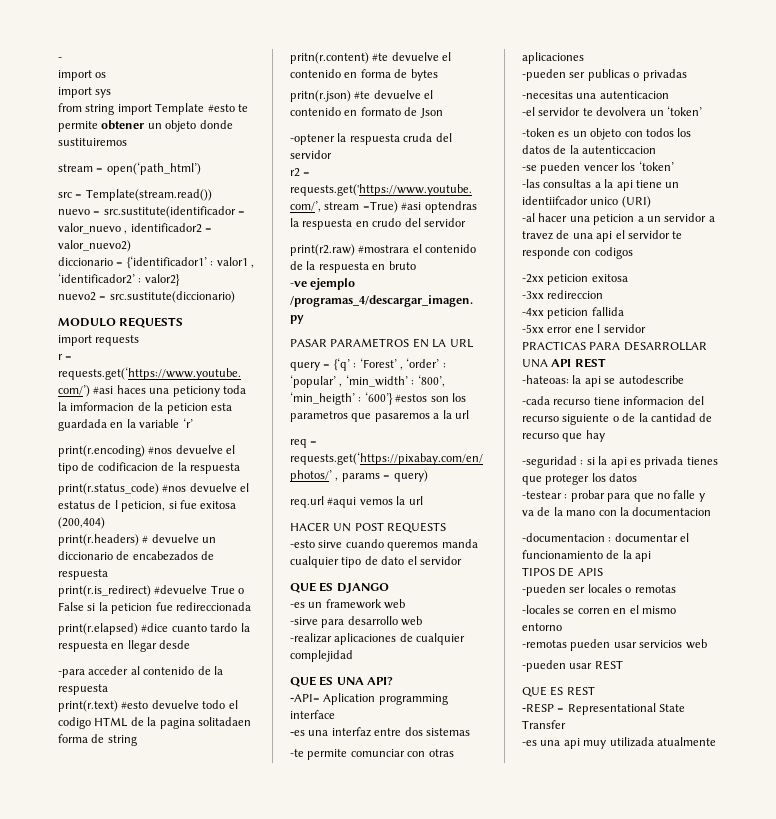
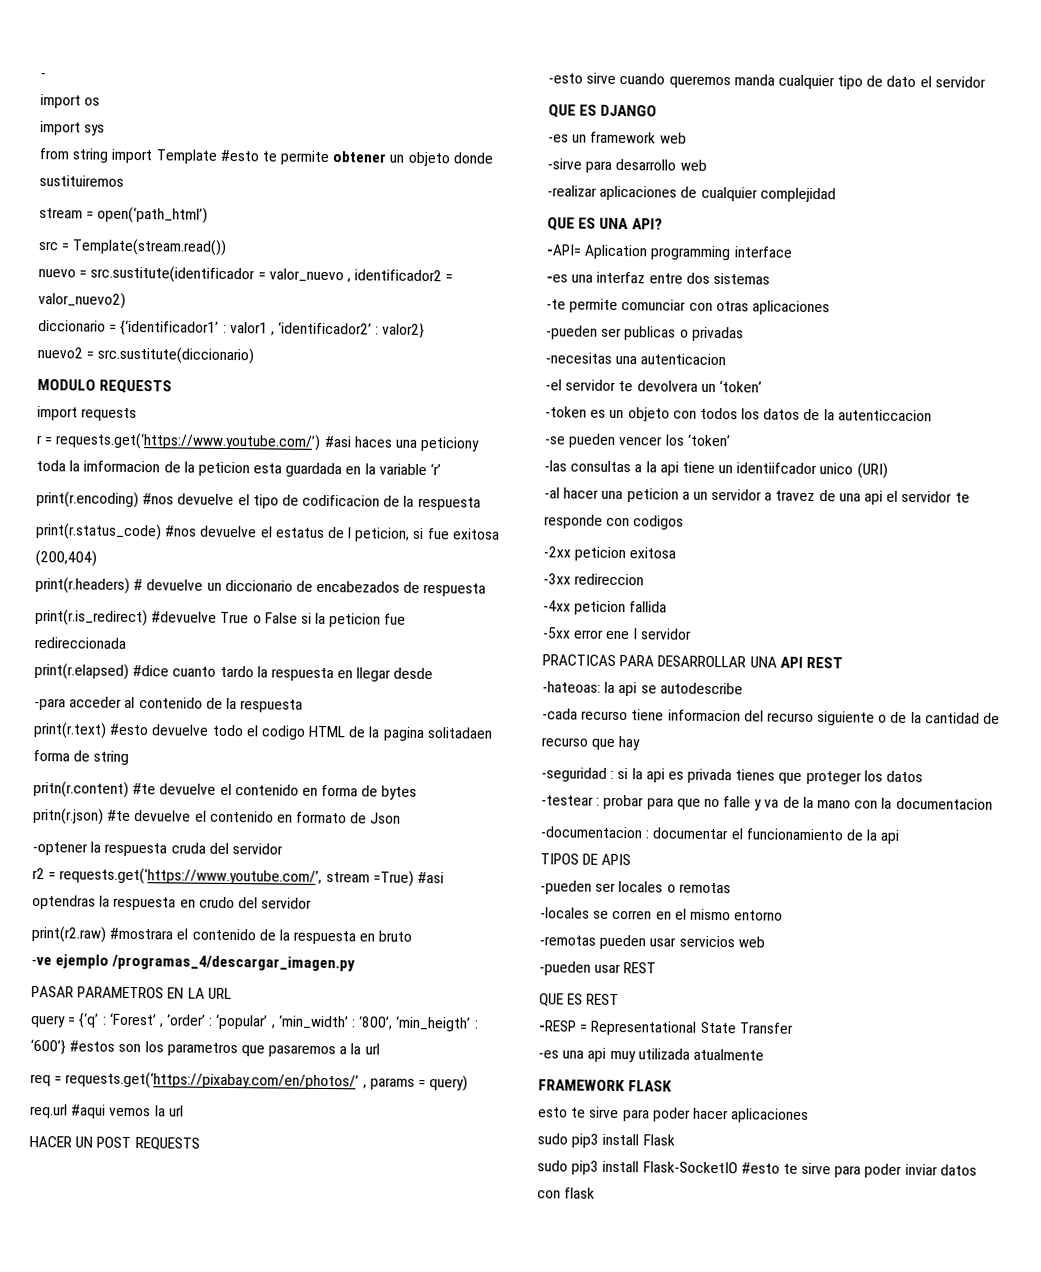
+ FRAMEWORK FLASK
+ esto te sirve para poder hacer aplicaciones
+ sudo pip3 install Flask
+ sudo pip3 install Flask-SocketIO #esto te sirve para poder inviar datos con flask

